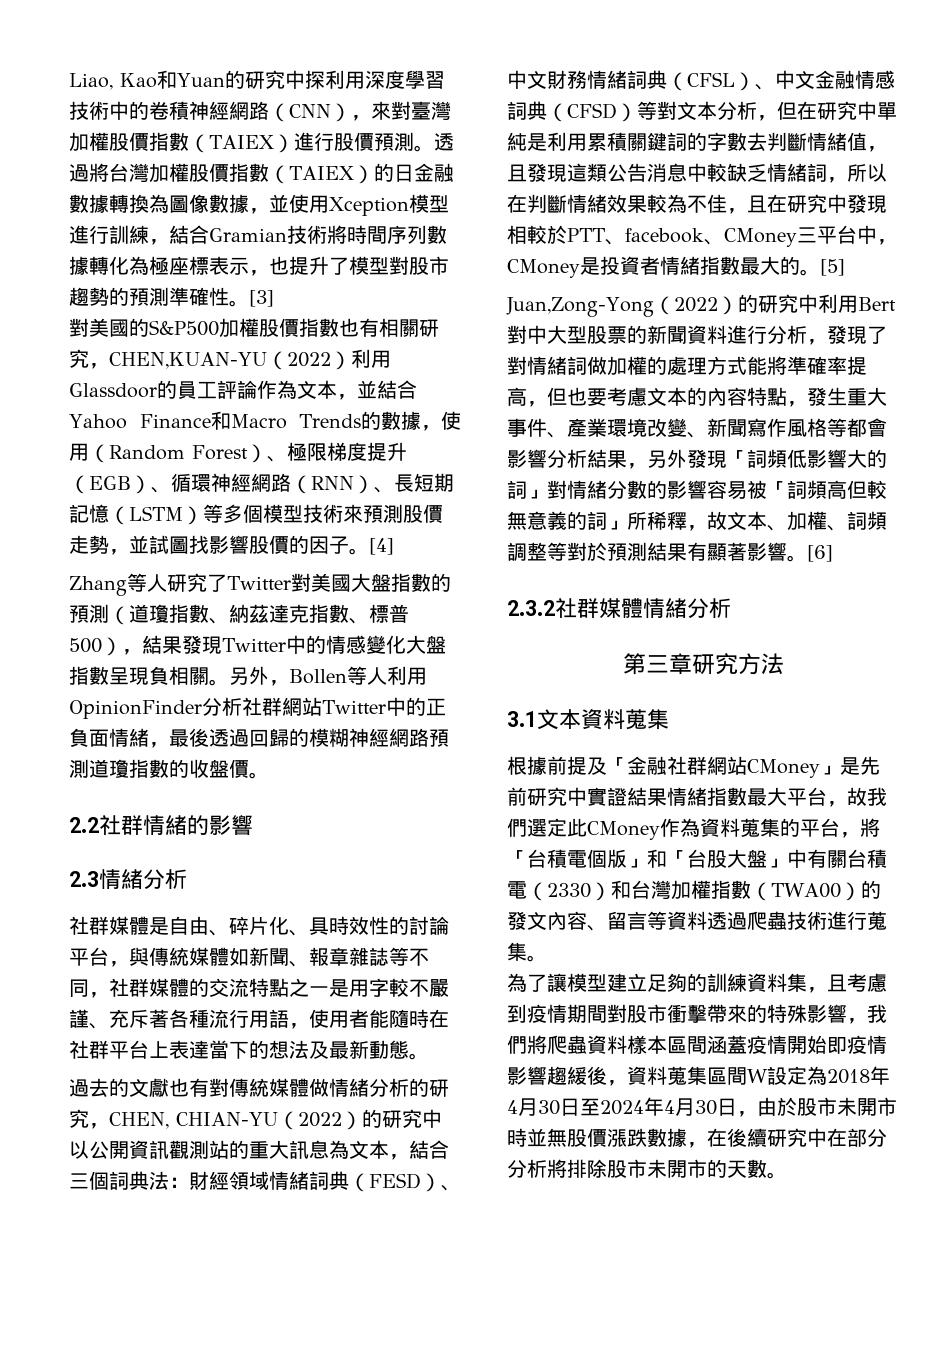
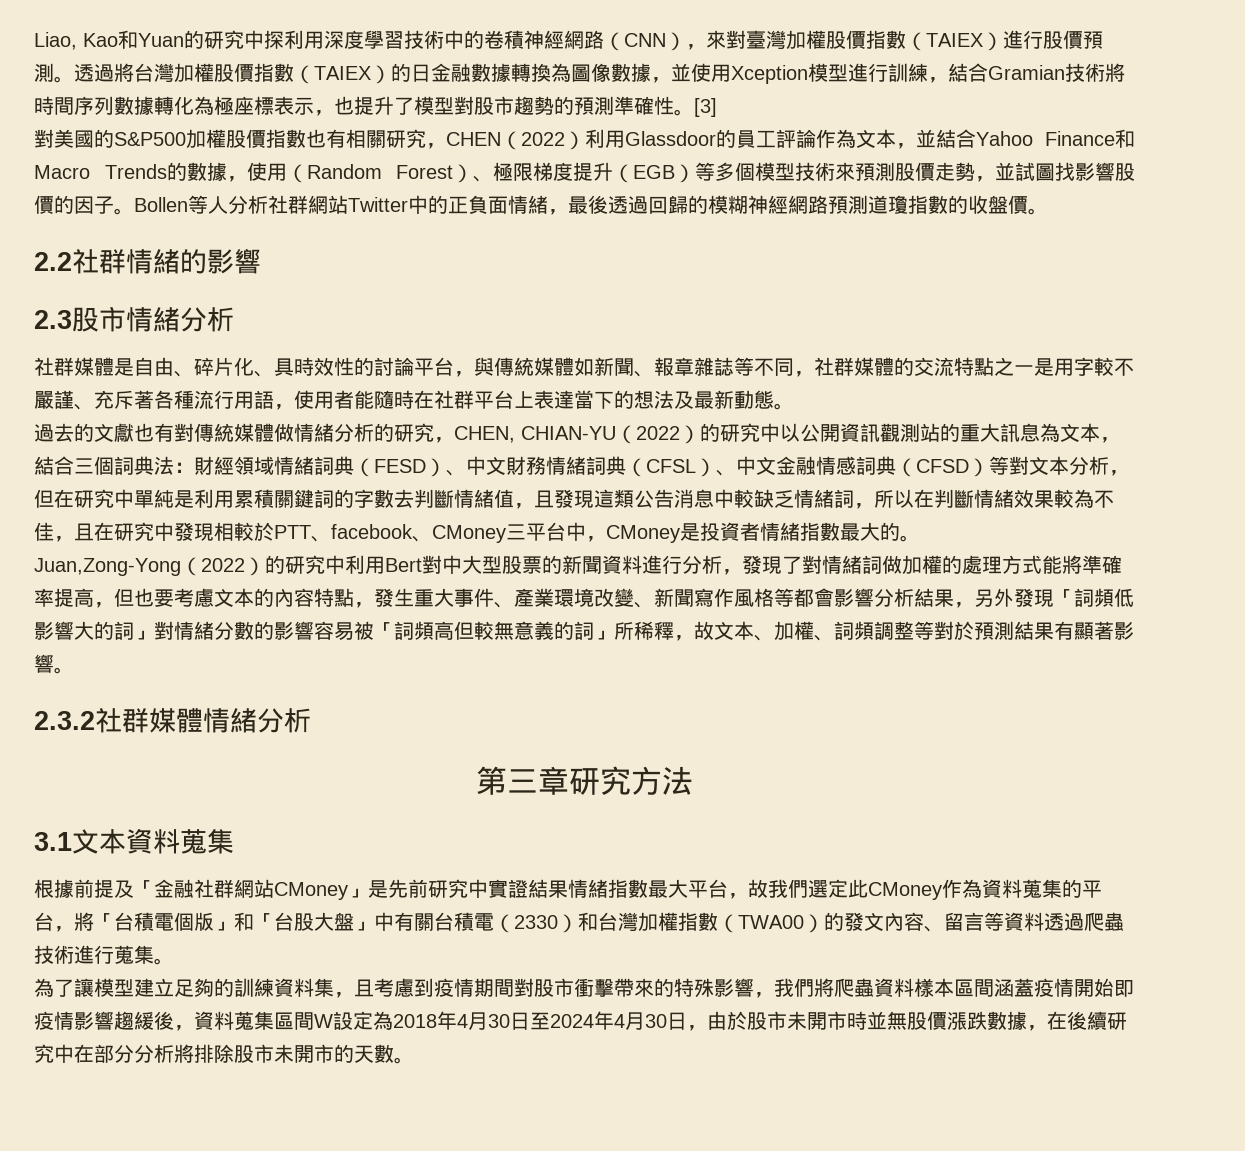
- 對美國的S&P500加權股價指數也有相關研究，CHEN,KUAN-YU（2022）利用Glassdoor的員工評論作為文本，並結合Yahoo Finance和Macro Trends的數據，使用（Random Forest）、極限梯度提升（EGB）、循環神經網路（RNN）、長短期記憶（LSTM）等多個模型技術來預測股價走勢，並試圖找影響股價的因子。
+ 對美國的S&P500加權股價指數也有相關研究，CHEN（2022）利用Glassdoor的員工評論作為文本，並結合Yahoo Finance和Macro Trends的數據，使用（Random Forest）、極限梯度提升（EGB）等多個模型技術來預測股價走勢，並試圖找影響股價的因子。
- [4]
- Zhang等人研究了Twitter對美國大盤指數的預測（道瓊指數、納茲達克指數、標普500），結果發現Twitter中的情感變化大盤指數呈現負相關。另外，Bollen等人利用OpinionFinder分析社群網站Twitter中的正負面情緒，最後透過回歸的模糊神經網路預測道瓊指數的收盤價。
+ Bollen等人分析社群網站Twitter中的正負面情緒，最後透過回歸的模糊神經網路預測道瓊指數的收盤價。
- 2.3情緒分析
+ 2.3股市情緒分析
- [5]
- [6]

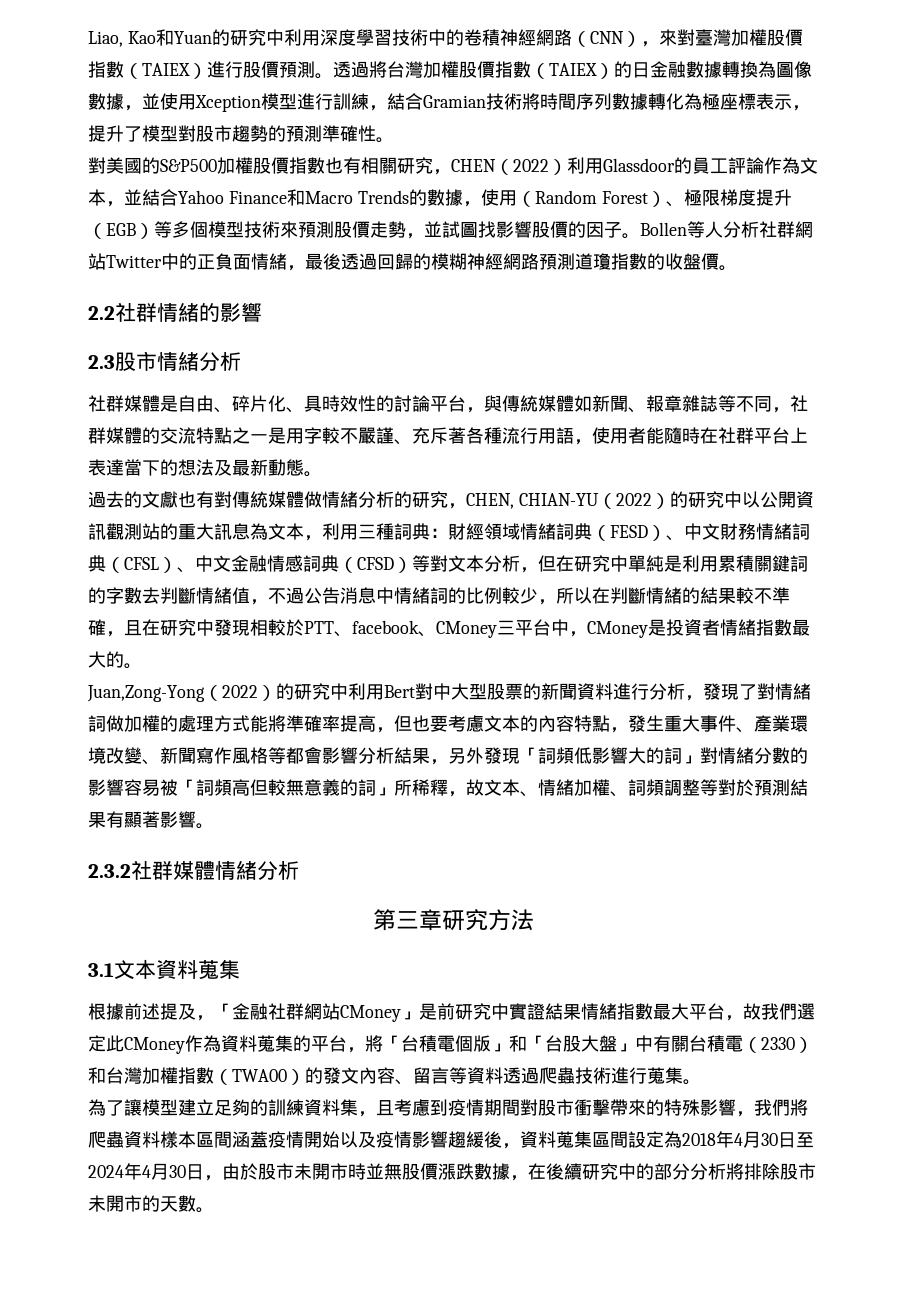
- Liao, Kao和Yuan的研究中探利用深度學習技術中的卷積神經網路（CNN），來對臺灣加權股價指數（TAIEX）進行股價預測。
+ Liao, Kao和Yuan的研究中利用深度學習技術中的卷積神經網路（CNN），來對臺灣加權股價指數（TAIEX）進行股價預測。
- 透過將台灣加權股價指數（TAIEX）的日金融數據轉換為圖像數據，並使用Xception模型進行訓練，結合Gramian技術將時間序列數據轉化為極座標表示，也提升了模型對股市趨勢的預測準確性。[3]
+ 透過將台灣加權股價指數（TAIEX）的日金融數據轉換為圖像數據，並使用Xception模型進行訓練，結合Gramian技術將時間序列數據轉化為極座標表示，提升了模型對股市趨勢的預測準確性。
- 過去的文獻也有對傳統媒體做情緒分析的研究，CHEN, CHIAN-YU（2022）的研究中以公開資訊觀測站的重大訊息為文本，結合三個詞典法：
+ 過去的文獻也有對傳統媒體做情緒分析的研究，CHEN, CHIAN-YU（2022）的研究中以公開資訊觀測站的重大訊息為文本，利用三種詞典：
- 財經領域情緒詞典（FESD）、中文財務情緒詞典（CFSL）、中文金融情感詞典（CFSD）等對文本分析，但在研究中單純是利用累積關鍵詞的字數去判斷情緒值，且發現這類公告消息中較缺乏情緒詞，所以在判斷情緒效果較為不佳，且在研究中發現相較於PTT、facebook、CMoney三平台中，CMoney是投資者情緒指數最大的。
+ 財經領域情緒詞典（FESD）、中文財務情緒詞典（CFSL）、中文金融情感詞典（CFSD）等對文本分析，但在研究中單純是利用累積關鍵詞的字數去判斷情緒值，不過公告消息中情緒詞的比例較少，所以在判斷情緒的結果較不準確，且在研究中發現相較於PTT、facebook、CMoney三平台中，CMoney是投資者情緒指數最大的。
- Juan,Zong-Yong（2022）的研究中利用Bert對中大型股票的新聞資料進行分析，發現了對情緒詞做加權的處理方式能將準確率提高，但也要考慮文本的內容特點，發生重大事件、產業環境改變、新聞寫作風格等都會影響分析結果，另外發現「詞頻低影響大的詞」對情緒分數的影響容易被「詞頻高但較無意義的詞」所稀釋，故文本、加權、詞頻調整等對於預測結果有顯著影響。
+ Juan,Zong-Yong（2022）的研究中利用Bert對中大型股票的新聞資料進行分析，發現了對情緒詞做加權的處理方式能將準確率提高，但也要考慮文本的內容特點，發生重大事件、產業環境改變、新聞寫作風格等都會影響分析結果，另外發現「詞頻低影響大的詞」對情緒分數的影響容易被「詞頻高但較無意義的詞」所稀釋，故文本、情緒加權、詞頻調整等對於預測結果有顯著影響。
- 根據前提及「金融社群網站CMoney」是先前研究中實證結果情緒指數最大平台，故我們選定此CMoney作為資料蒐集的平台，將「台積電個版」和「台股大盤」中有關台積電（2330）和台灣加權指數（TWA00）的發文內容、留言等資料透過爬蟲技術進行蒐集。
+ 根據前述提及，「金融社群網站CMoney」是前研究中實證結果情緒指數最大平台，故我們選定此CMoney作為資料蒐集的平台，將「台積電個版」和「台股大盤」中有關台積電（2330）和台灣加權指數（TWA00）的發文內容、留言等資料透過爬蟲技術進行蒐集。
- 為了讓模型建立足夠的訓練資料集，且考慮到疫情期間對股市衝擊帶來的特殊影響，我們將爬蟲資料樣本區間涵蓋疫情開始即疫情影響趨緩後，資料蒐集區間W設定為2018年4月30日至2024年4月30日，由於股市未開市時並無股價漲跌數據，在後續研究中在部分分析將排除股市未開市的天數。
+ 為了讓模型建立足夠的訓練資料集，且考慮到疫情期間對股市衝擊帶來的特殊影響，我們將爬蟲資料樣本區間涵蓋疫情開始以及疫情影響趨緩後，資料蒐集區間設定為2018年4月30日至2024年4月30日，由於股市未開市時並無股價漲跌數據，在後續研究中的部分分析將排除股市未開市的天數。

